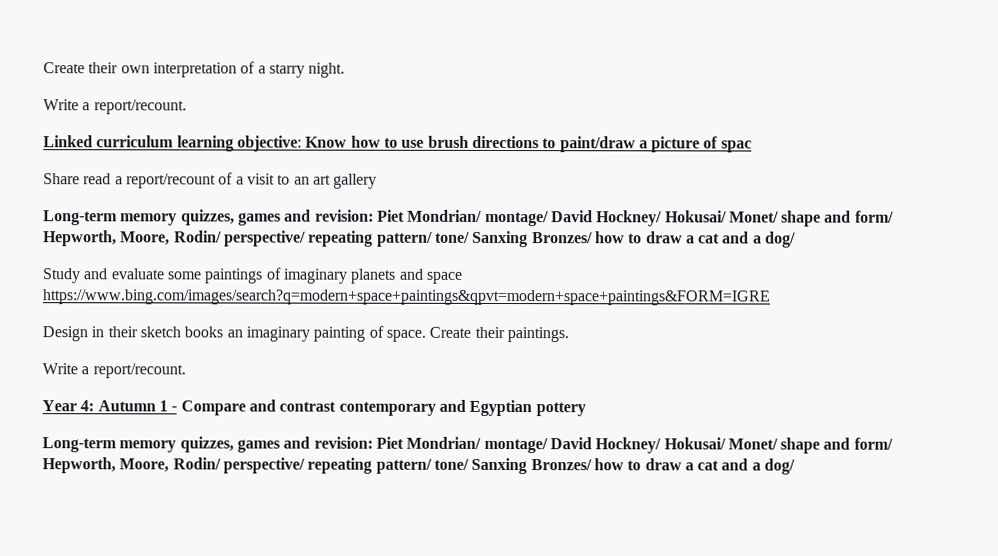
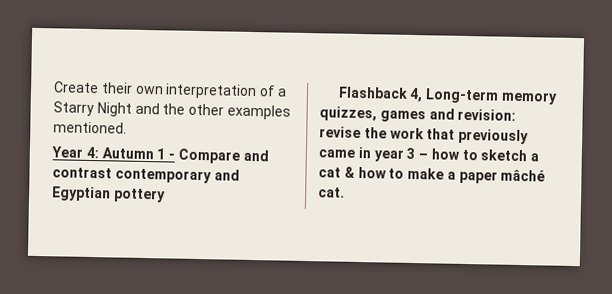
- Create their own interpretation of a starry night.
- Write a report/recount.
- Linked curriculum learning objective: Know how to use brush directions to paint/draw a picture of spac
- Share read a report/recount of a visit to an art gallery
- Long-term memory quizzes, games and revision: Piet Mondrian/ montage/ David Hockney/ Hokusai/ Monet/ shape and form/ Hepworth, Moore, Rodin/ perspective/ repeating pattern/ tone/ Sanxing Bronzes/ how to draw a cat and a dog/
- Study and evaluate some paintings of imaginary planets and space https://www.bing.com/images/search?q=modern+space+paintings&qpvt=modern+space+paintings&FORM=IGRE
- Design in their sketch books an imaginary painting of space. Create their paintings.
- Write a report/recount.
+ Create their own interpretation of a Starry Night and the other examples mentioned.
  Year 4: Autumn 1 - Compare and contrast contemporary and Egyptian pottery
- Long-term memory quizzes, games and revision: Piet Mondrian/ montage/ David Hockney/ Hokusai/ Monet/ shape and form/ Hepworth, Moore, Rodin/ perspective/ repeating pattern/ tone/ Sanxing Bronzes/ how to draw a cat and a dog/
+ Flashback 4, Long-term memory quizzes, games and revision: revise the work that previously came in year 3 – how to sketch a cat & how to make a paper mâché cat.

